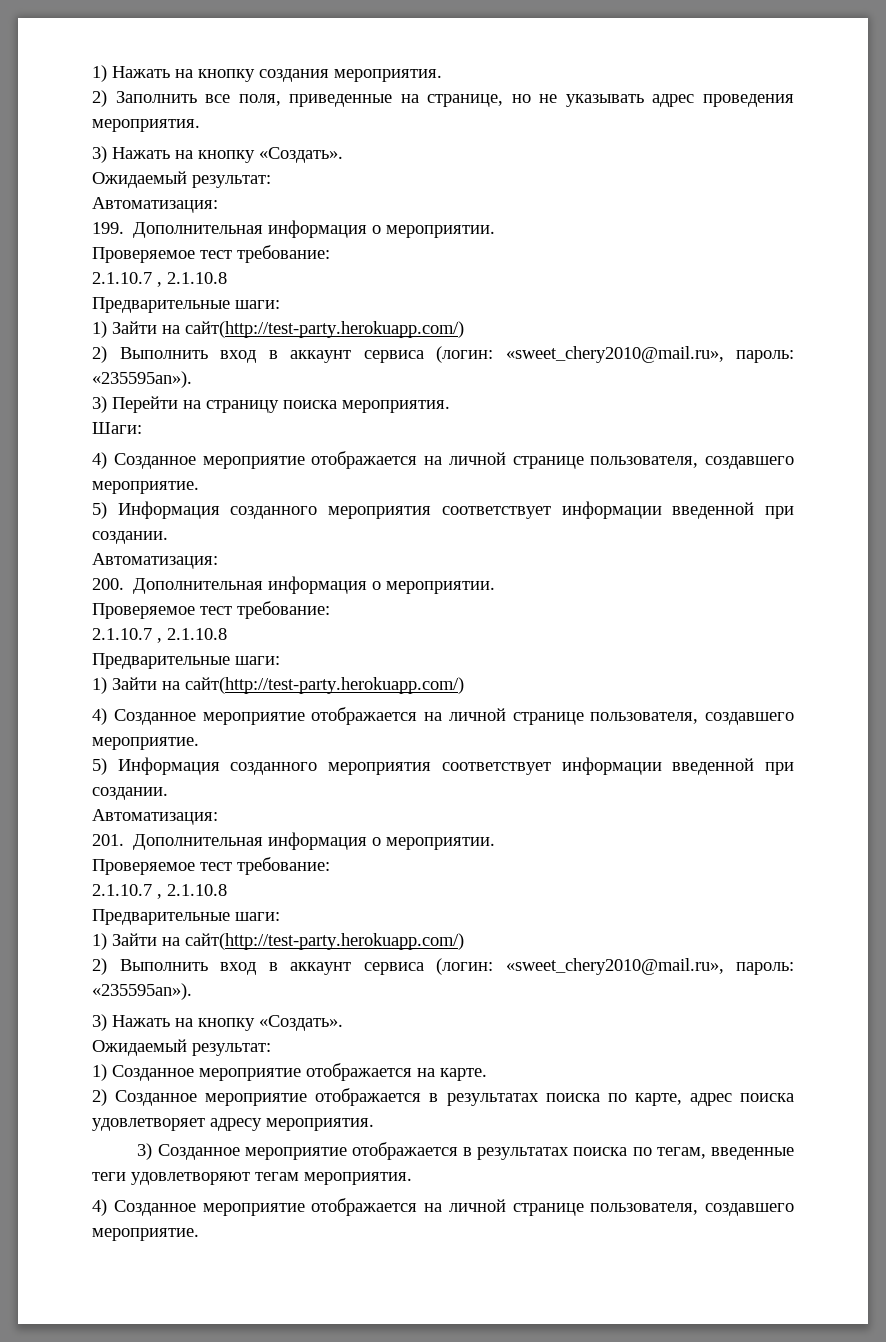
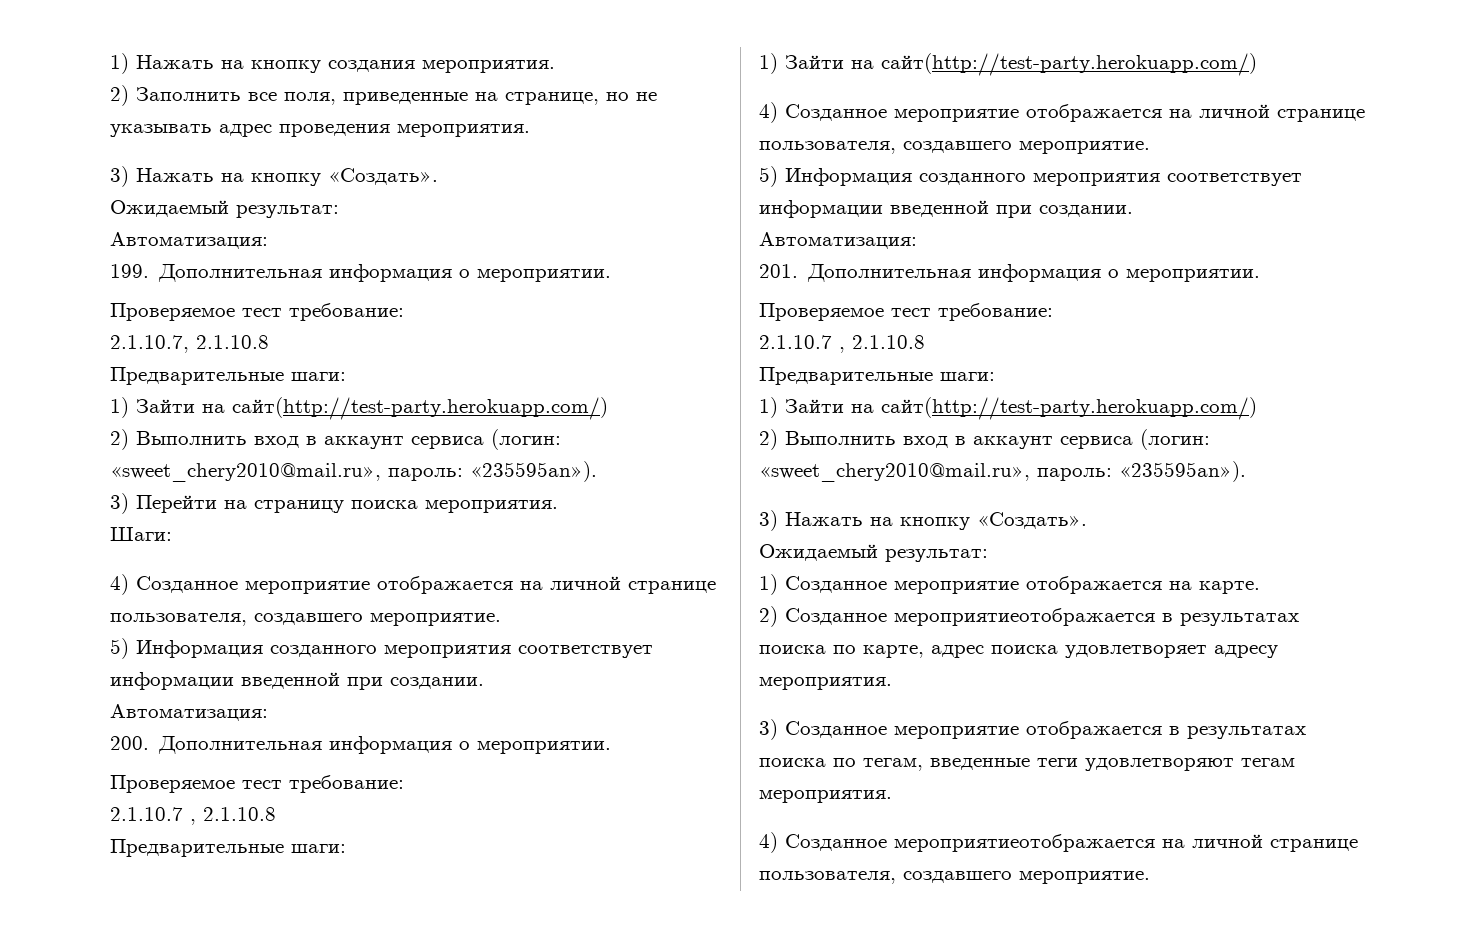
  199. Дополнительная информация о мероприятии.
  Проверяемое тест требование:
- 2.1.10.7 , 2.1.10.8
+ 2.1.10.7, 2.1.10.8
- 2) Созданное мероприятие отображается в результатах поиска по карте, адрес поиска удовлетворяет адресу мероприятия.
+ 2) Созданное мероприятиеотображается в результатах поиска по карте, адрес поиска удовлетворяет адресу мероприятия.
  3) Созданное мероприятие отображается в результатах поиска по тегам, введенные теги удовлетворяют тегам мероприятия.
- 4) Созданное мероприятие отображается на личной странице пользователя, создавшего мероприятие.
+ 4) Созданное мероприятиеотображается на личной странице пользователя, создавшего мероприятие.

